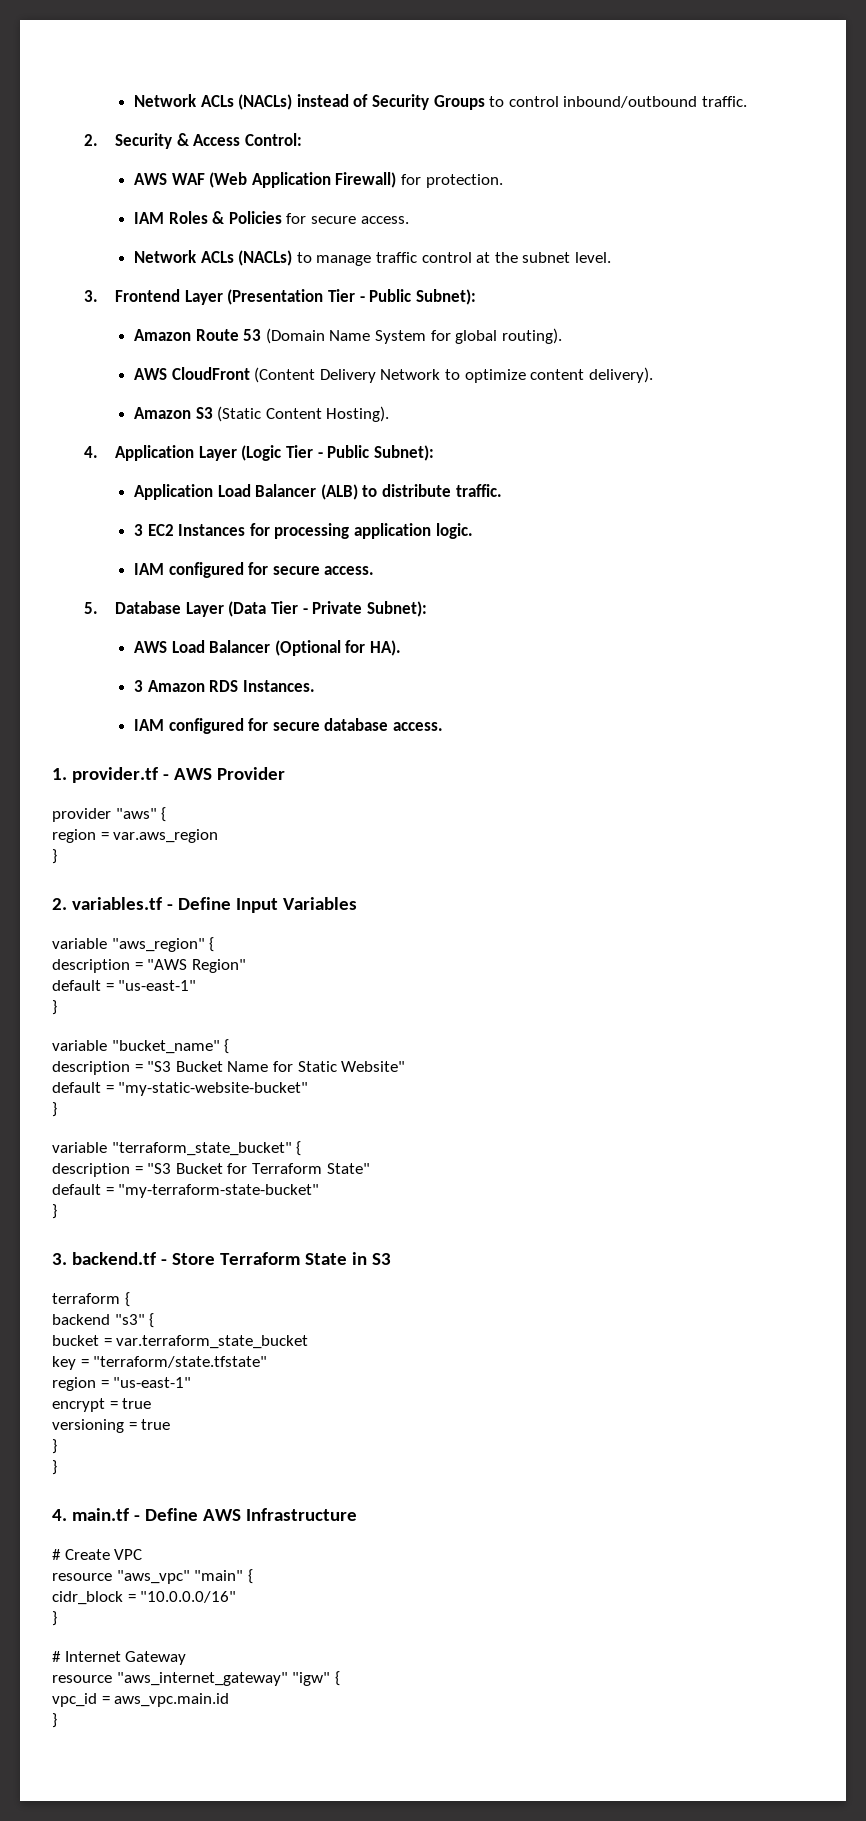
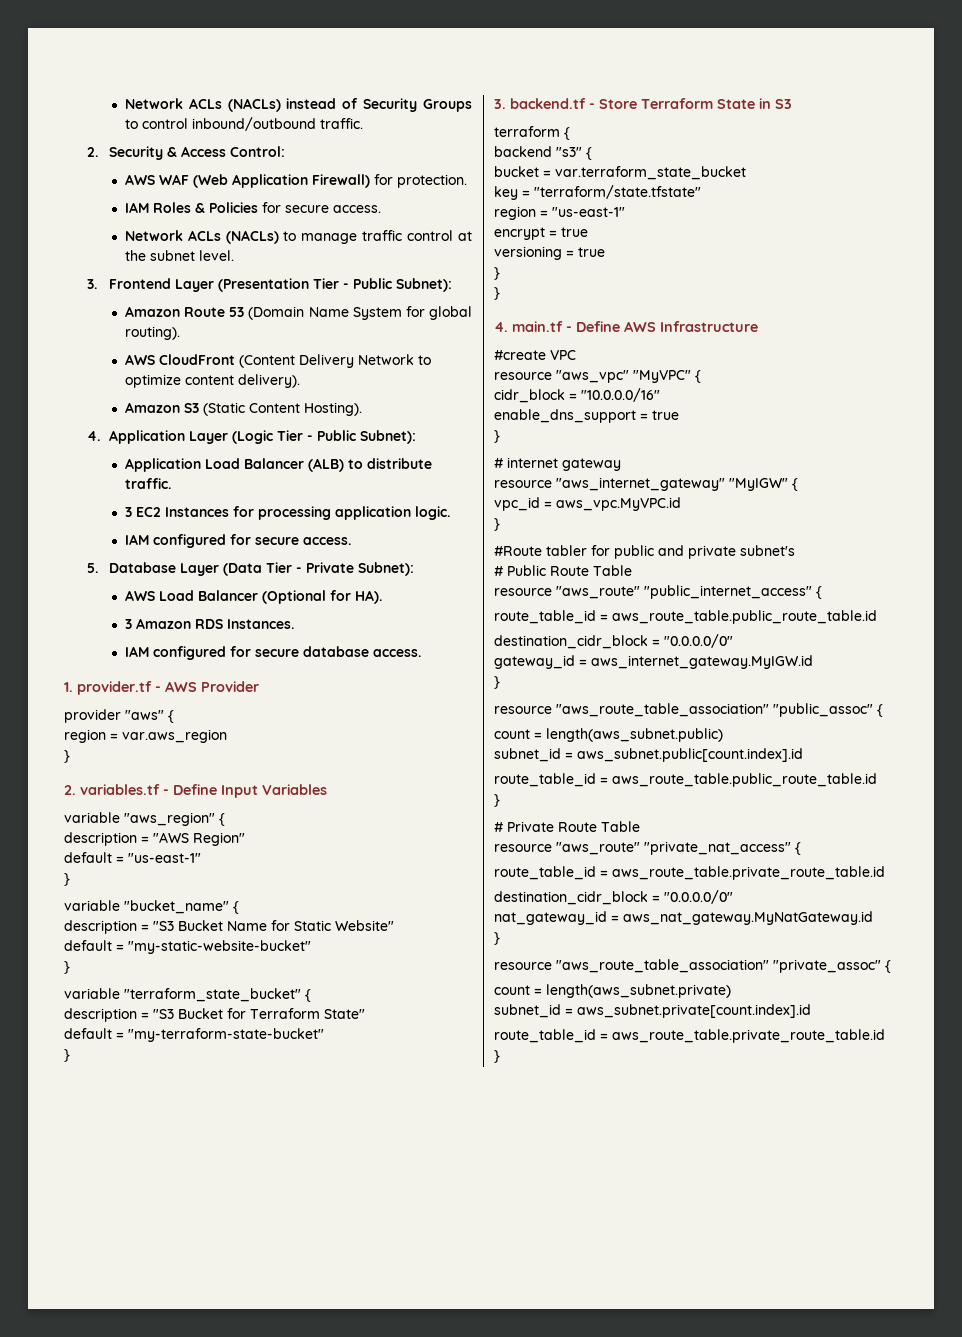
- # Create VPC
+ #create VPC
- resource "aws_vpc" "main" {
+ resource "aws_vpc" "MyVPC" {
  cidr_block = "10.0.0.0/16"
+ enable_dns_support = true
  }
- # Internet Gateway
+ # internet gateway
- resource "aws_internet_gateway" "igw" {
+ resource "aws_internet_gateway" "MyIGW" {
- vpc_id = aws_vpc.main.id
+ vpc_id = aws_vpc.MyVPC.id
+ }
+ #Route tabler for public and private subnet's
+ # Public Route Table
+ resource "aws_route" "public_internet_access" {
+ route_table_id = aws_route_table.public_route_table.id
+ destination_cidr_block = "0.0.0.0/0"
+ gateway_id = aws_internet_gateway.MyIGW.id
+ }
+ resource "aws_route_table_association" "public_assoc" {
+ count = length(aws_subnet.public)
+ subnet_id = aws_subnet.public[count.index].id
+ route_table_id = aws_route_table.public_route_table.id
+ }
+ # Private Route Table
+ resource "aws_route" "private_nat_access" {
+ route_table_id = aws_route_table.private_route_table.id
+ destination_cidr_block = "0.0.0.0/0"
+ nat_gateway_id = aws_nat_gateway.MyNatGateway.id
+ }
+ resource "aws_route_table_association" "private_assoc" {
+ count = length(aws_subnet.private)
+ subnet_id = aws_subnet.private[count.index].id
+ route_table_id = aws_route_table.private_route_table.id

